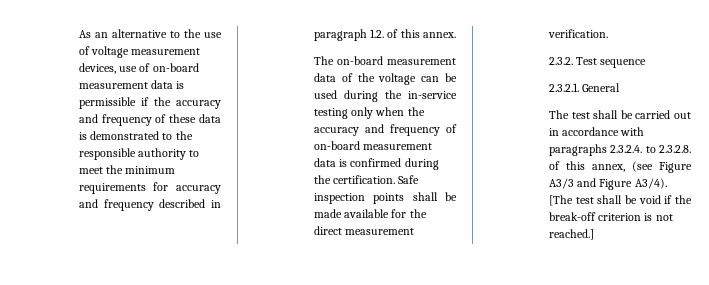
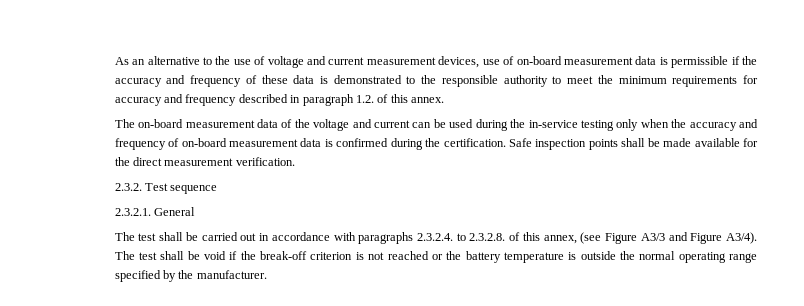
- As an alternative to the use of voltage measurement devices, use of on-board measurement data is permissible if the accuracy and frequency of these data is demonstrated to the responsible authority to meet the minimum requirements for accuracy and frequency described in paragraph 1.2. of this annex.
+ As an alternative to the use of voltage and current measurement devices, use of on-board measurement data is permissible if the accuracy and frequency of these data is demonstrated to the responsible authority to meet the minimum requirements for accuracy and frequency described in paragraph 1.2. of this annex.
- The on-board measurement data of the voltage can be used during the in-service testing only when the accuracy and frequency of on-board measurement data is confirmed during the certification.
+ The on-board measurement data of the voltage and current can be used during the in-service testing only when the accuracy and frequency of on-board measurement data is confirmed during the certification.
- [The test shall be void if the break-off criterion is not reached.]
+ The test shall be void if the break-off criterion is not reached or the battery temperature is outside the normal operating range specified by the manufacturer.

